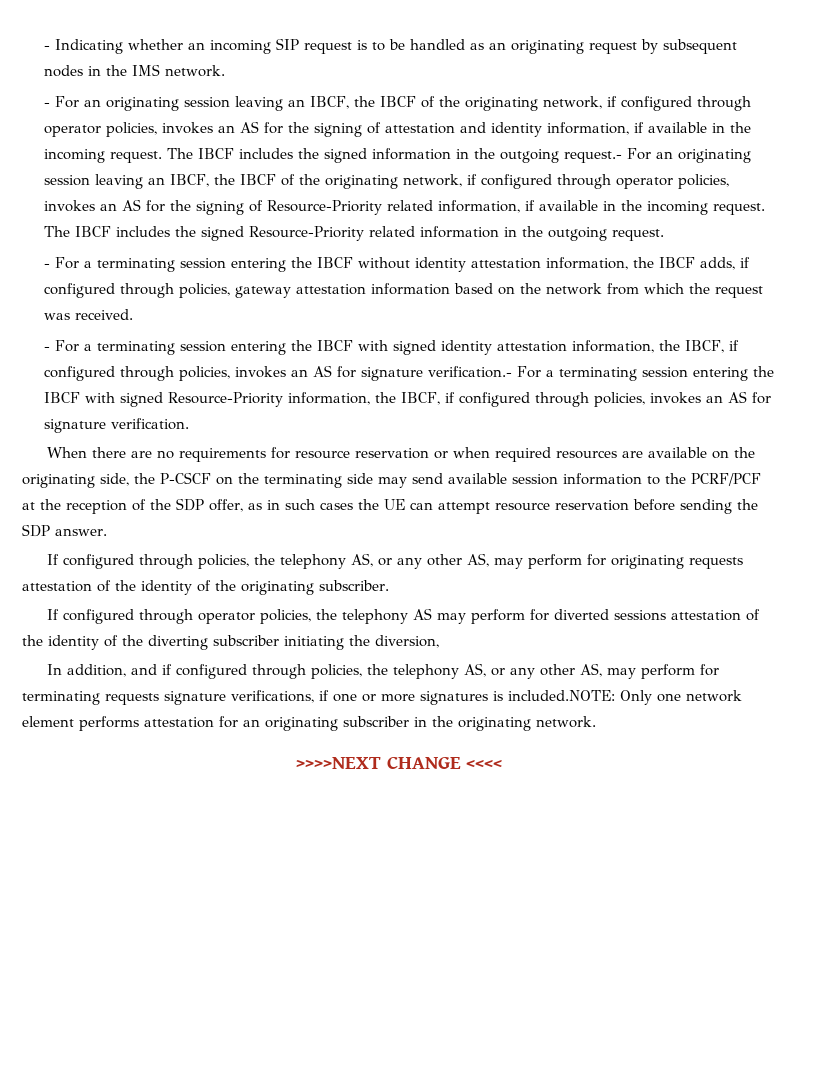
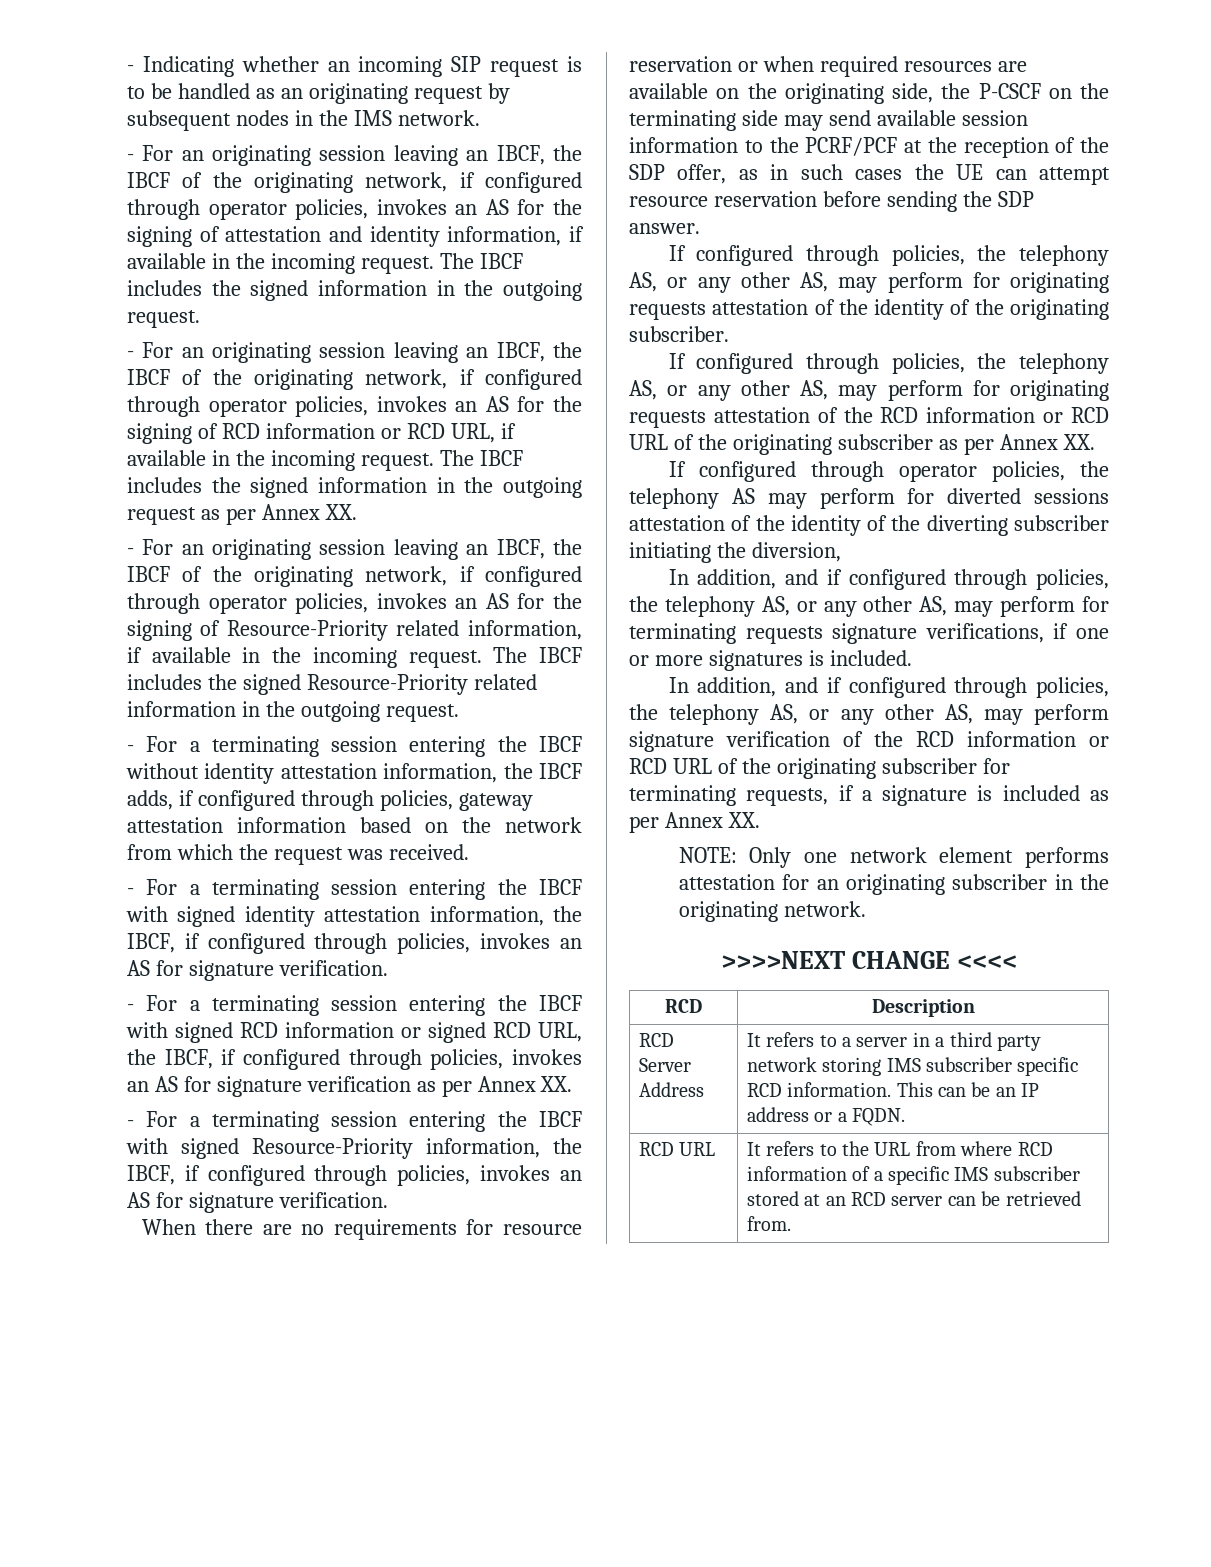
- The IBCF includes the signed information in the outgoing request.- For an originating session leaving an IBCF, the IBCF of the originating network, if configured through operator policies, invokes an AS for the signing of Resource-Priority related information, if available in the incoming request.
+ The IBCF includes the signed information in the outgoing request.
+ - For an originating session leaving an IBCF, the IBCF of the originating network, if configured through operator policies, invokes an AS for the signing of RCD information or RCD URL, if available in the incoming request. The IBCF includes the signed information in the outgoing request as per Annex XX.
+ - For an originating session leaving an IBCF, the IBCF of the originating network, if configured through operator policies, invokes an AS for the signing of Resource-Priority related information, if available in the incoming request.
- - For a terminating session entering the IBCF with signed identity attestation information, the IBCF, if configured through policies, invokes an AS for signature verification.- For a terminating session entering the IBCF with signed Resource-Priority information, the IBCF, if configured through policies, invokes an AS for signature verification.
+ - For a terminating session entering the IBCF with signed identity attestation information, the IBCF, if configured through policies, invokes an AS for signature verification.
+ - For a terminating session entering the IBCF with signed RCD information or signed RCD URL, the IBCF, if configured through policies, invokes an AS for signature verification as per Annex XX.
+ - For a terminating session entering the IBCF with signed Resource-Priority information, the IBCF, if configured through policies, invokes an AS for signature verification.
+ If configured through policies, the telephony AS, or any other AS, may perform for originating requests attestation of the RCD information or RCD URL of the originating subscriber as per Annex XX.
- In addition, and if configured through policies, the telephony AS, or any other AS, may perform for terminating requests signature verifications, if one or more signatures is included.NOTE: Only one network element performs attestation for an originating subscriber in the originating network.
+ In addition, and if configured through policies, the telephony AS, or any other AS, may perform for terminating requests signature verifications, if one or more signatures is included.
+ In addition, and if configured through policies, the telephony AS, or any other AS, may perform signature verification of the RCD information or RCD URL of the originating subscriber for terminating requests, if a signature is included as per Annex XX.
+ NOTE: Only one network element performs attestation for an originating subscriber in the originating network.
+ RCD | Description
+ RCD Server Address | It refers to a server in a third party network storing IMS subscriber specific RCD information. This can be an IP address or a FQDN.
+ RCD URL | It refers to the URL from where RCD information of a specific IMS subscriber stored at an RCD server can be retrieved from.

